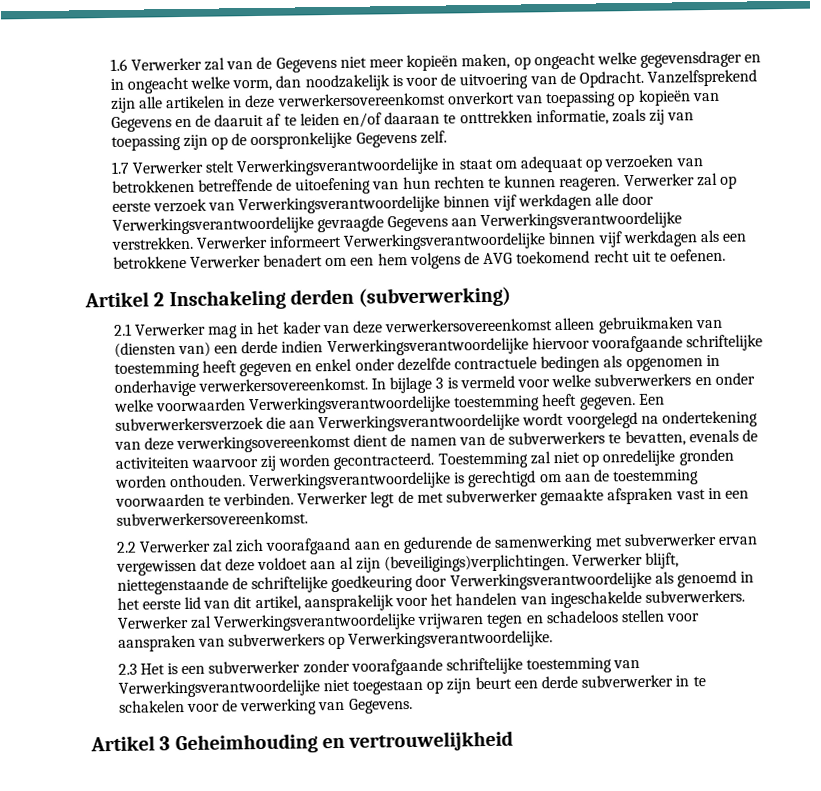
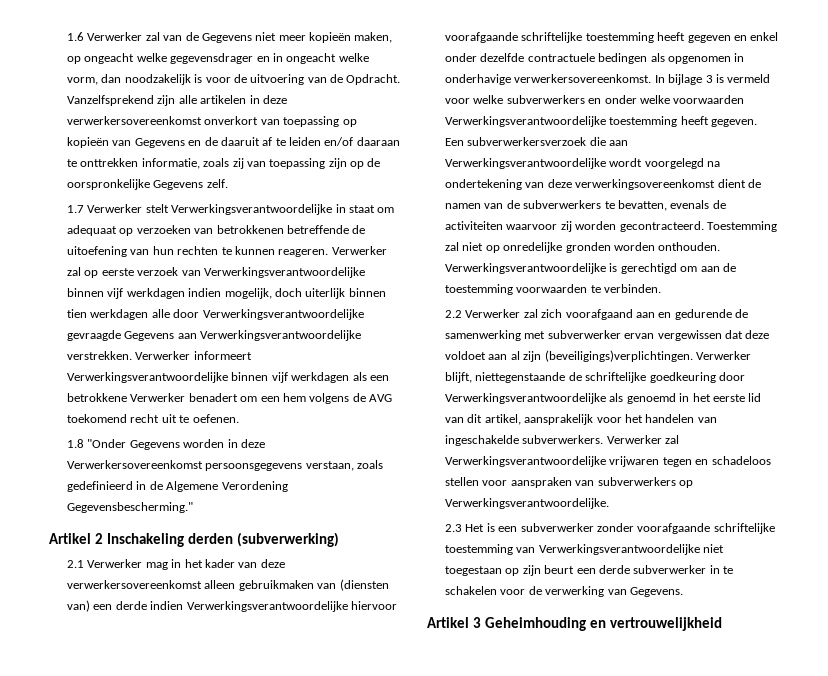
- Verwerker zal op eerste verzoek van Verwerkingsverantwoordelijke binnen vijf werkdagen alle door Verwerkingsverantwoordelijke gevraagde Gegevens aan Verwerkingsverantwoordelijke verstrekken.
+ Verwerker zal op eerste verzoek van Verwerkingsverantwoordelijke binnen vijf werkdagen indien mogelijk, doch uiterlijk binnen tien werkdagen alle door Verwerkingsverantwoordelijke gevraagde Gegevens aan Verwerkingsverantwoordelijke verstrekken.
+ 1.8 "Onder Gegevens worden in deze Verwerkersovereenkomst persoonsgegevens verstaan, zoals gedefinieerd in de Algemene Verordening Gegevensbescherming."
- Verwerker legt de met subverwerker gemaakte afspraken vast in een subverwerkersovereenkomst.

